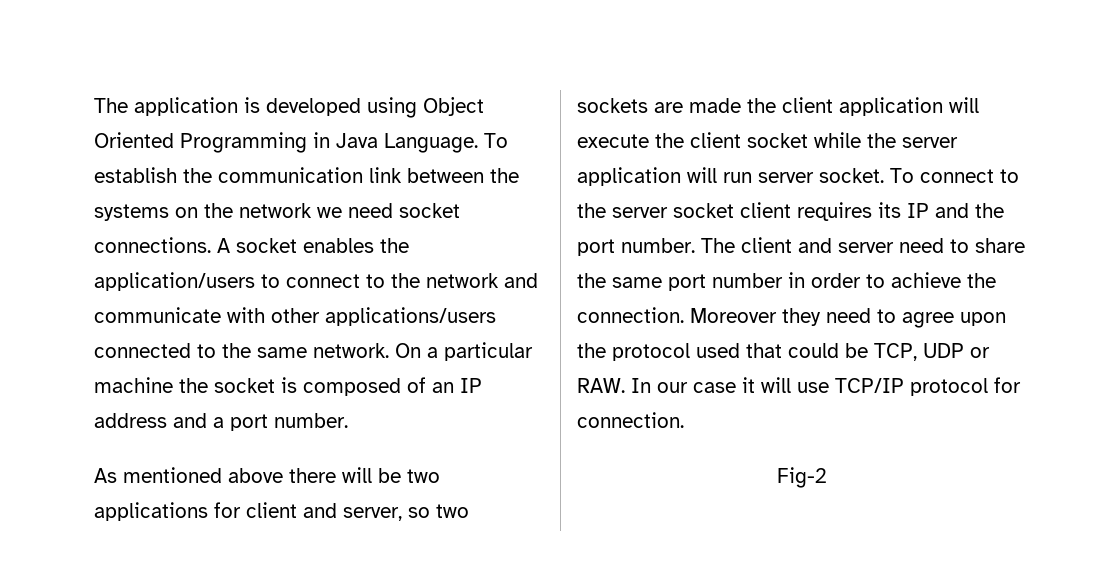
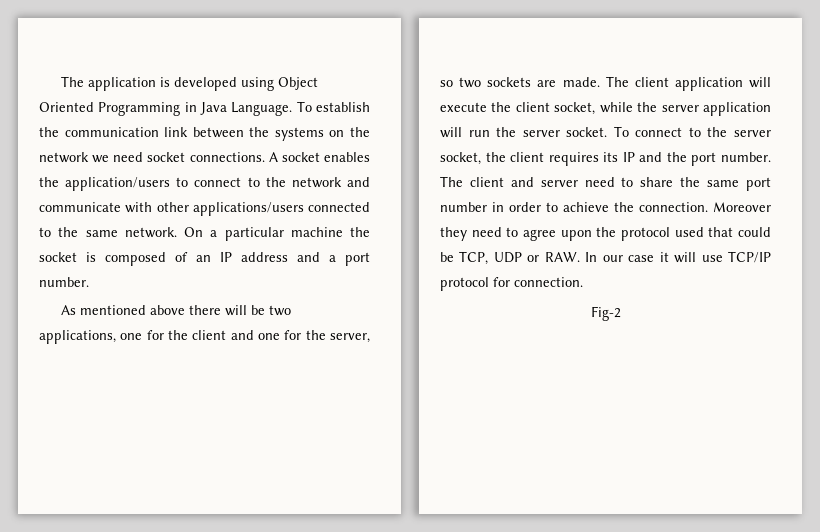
- As mentioned above there will be two applications for client and server, so two sockets are made the client application will execute the client socket while the server application will run server socket.
+ As mentioned above there will be two applications, one for the client and one for the server, so two sockets are made. The client application will execute the client socket, while the server application will run the server socket.
- To connect to the server socket client requires its IP and the port number.
+ To connect to the server socket, the client requires its IP and the port number.

